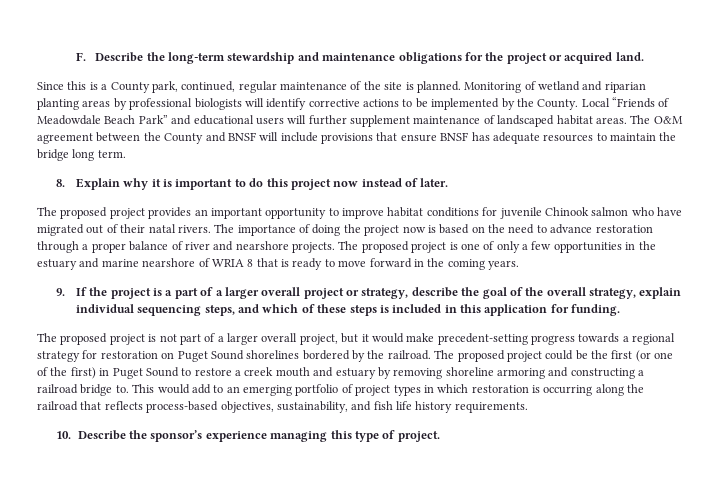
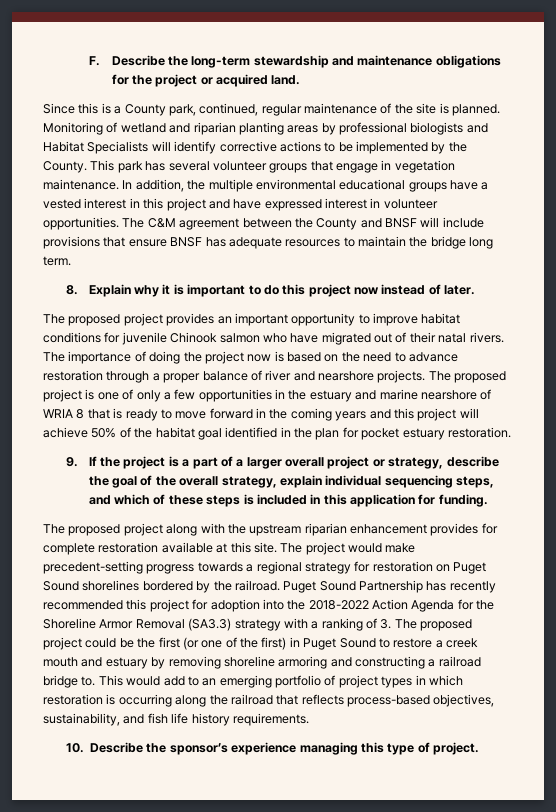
- Monitoring of wetland and riparian planting areas by professional biologists will identify corrective actions to be implemented by the County.
+ Monitoring of wetland and riparian planting areas by professional biologists and Habitat Specialists will identify corrective actions to be implemented by the County.
- Local “Friends of Meadowdale Beach Park” and educational users will further supplement maintenance of landscaped habitat areas. The O&M agreement between the County and BNSF will include provisions that ensure BNSF has adequate resources to maintain the bridge long term.
+ This park has several volunteer groups that engage in vegetation maintenance. In addition, the multiple environmental educational groups have a vested interest in this project and have expressed interest in volunteer opportunities. The C&M agreement between the County and BNSF will include provisions that ensure BNSF has adequate resources to maintain the bridge long term.
- The proposed project is one of only a few opportunities in the estuary and marine nearshore of WRIA 8 that is ready to move forward in the coming years.
+ The proposed project is one of only a few opportunities in the estuary and marine nearshore of WRIA 8 that is ready to move forward in the coming years and this project will achieve 50% of the habitat goal identified in the plan for pocket estuary restoration.
- The proposed project is not part of a larger overall project, but it would make precedent-setting progress towards a regional strategy for restoration on Puget Sound shorelines bordered by the railroad.
+ The proposed project along with the upstream riparian enhancement provides for complete restoration available at this site. The project would make precedent-setting progress towards a regional strategy for restoration on Puget Sound shorelines bordered by the railroad.
- The proposed project could be the first (or one of the first) in Puget Sound to restore a creek mouth and estuary by removing shoreline armoring and constructing a railroad bridge to.
+ Puget Sound Partnership has recently recommended this project for adoption into the 2018-2022 Action Agenda for the Shoreline Armor Removal (SA3.3) strategy with a ranking of 3. The proposed project could be the first (or one of the first) in Puget Sound to restore a creek mouth and estuary by removing shoreline armoring and constructing a railroad bridge to.

